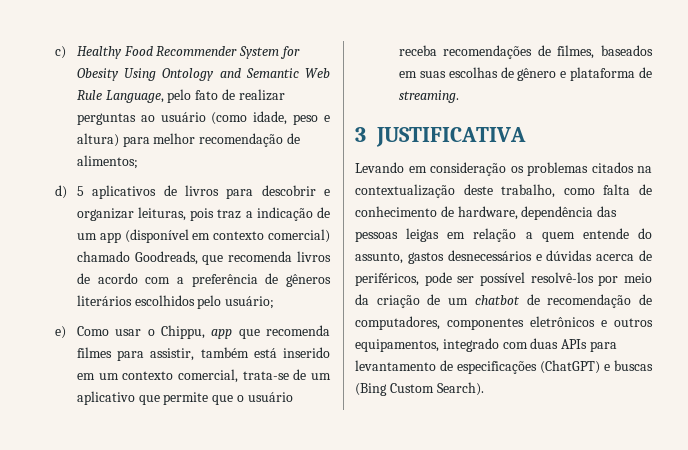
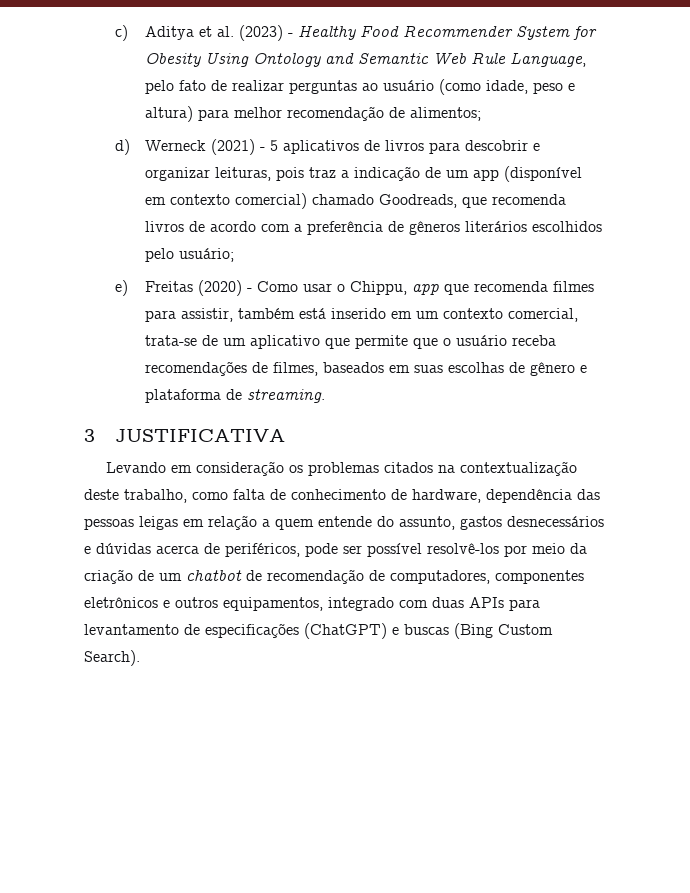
- c) Healthy Food Recommender System for Obesity Using Ontology and Semantic Web Rule Language, pelo fato de realizar perguntas ao usuário (como idade, peso e altura) para melhor recomendação de alimentos;
+ c) Aditya et al. (2023) - Healthy Food Recommender System for Obesity Using Ontology and Semantic Web Rule Language, pelo fato de realizar perguntas ao usuário (como idade, peso e altura) para melhor recomendação de alimentos;
- d) 5 aplicativos de livros para descobrir e organizar leituras, pois traz a indicação de um app (disponível em contexto comercial) chamado Goodreads, que recomenda livros de acordo com a preferência de gêneros literários escolhidos pelo usuário;
+ d) Werneck (2021) - 5 aplicativos de livros para descobrir e organizar leituras, pois traz a indicação de um app (disponível em contexto comercial) chamado Goodreads, que recomenda livros de acordo com a preferência de gêneros literários escolhidos pelo usuário;
- e) Como usar o Chippu, app que recomenda filmes para assistir, também está inserido em um contexto comercial, trata-se de um aplicativo que permite que o usuário receba recomendações de filmes, baseados em suas escolhas de gênero e plataforma de streaming.
+ e) Freitas (2020) - Como usar o Chippu, app que recomenda filmes para assistir, também está inserido em um contexto comercial, trata-se de um aplicativo que permite que o usuário receba recomendações de filmes, baseados em suas escolhas de gênero e plataforma de streaming.

